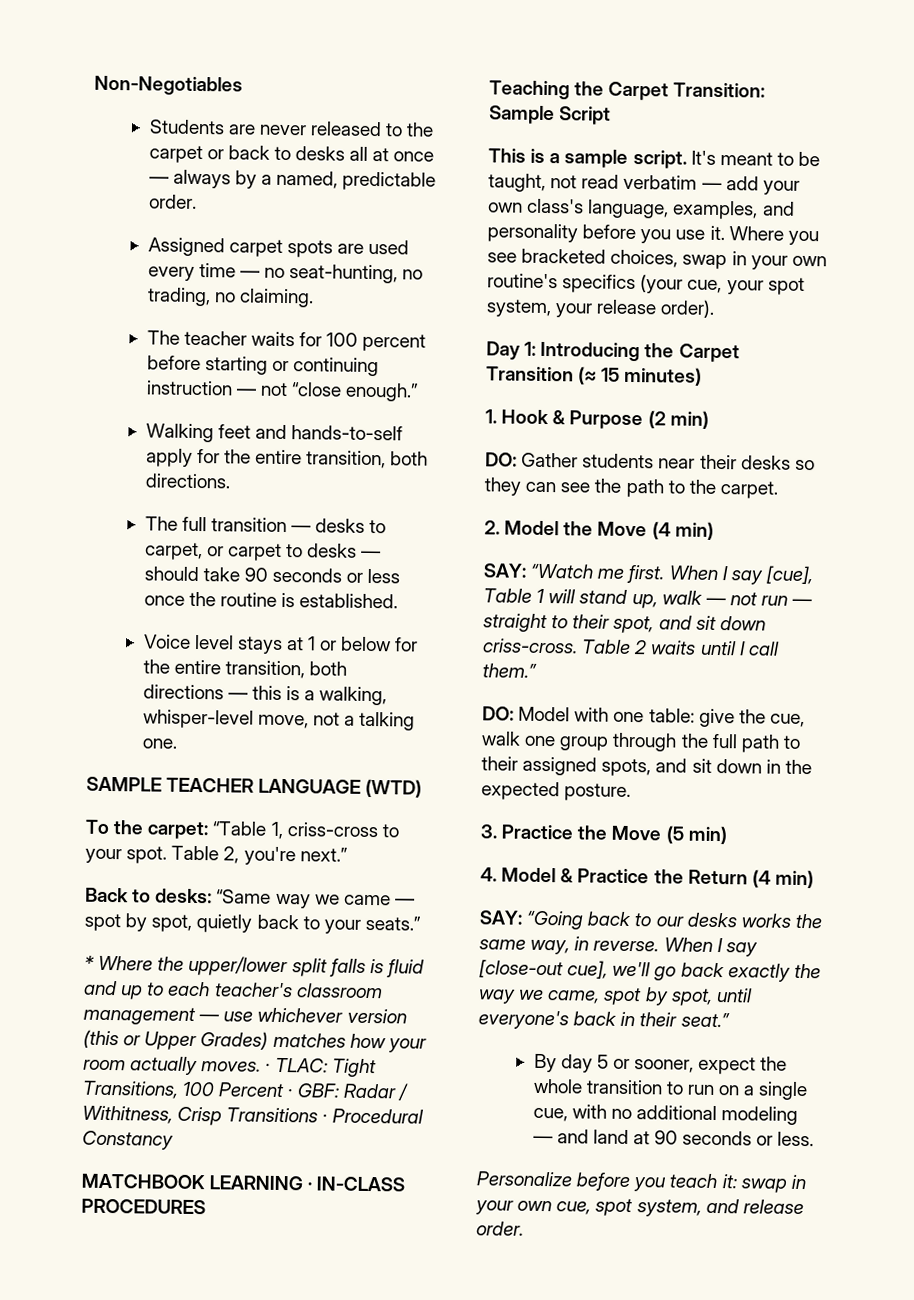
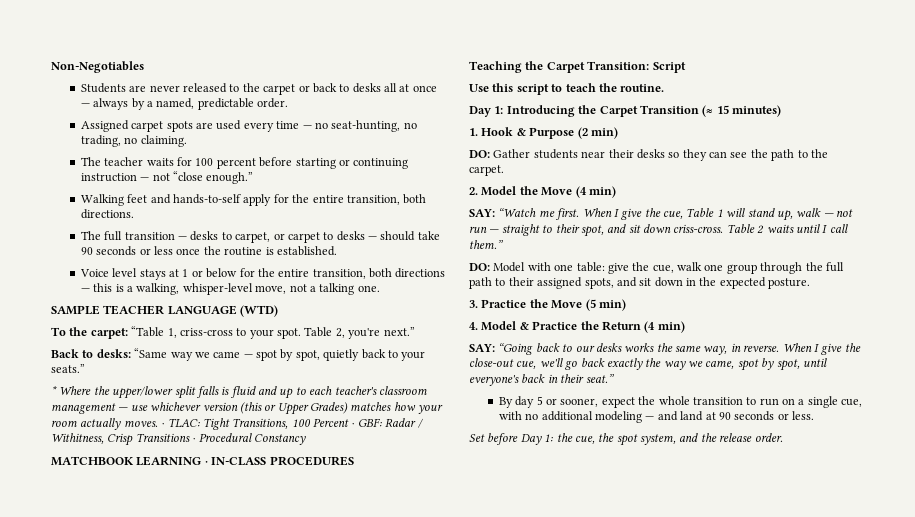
- Teaching the Carpet Transition: Sample Script
+ Teaching the Carpet Transition: Script
- This is a sample script. It's meant to be taught, not read verbatim — add your own class's language, examples, and personality before you use it. Where you see bracketed choices, swap in your own routine's specifics (your cue, your spot system, your release order).
+ Use this script to teach the routine.
- When I say [cue], Table 1 will stand up, walk — not run — straight to their spot, and sit down criss-cross.
+ When I give the cue, Table 1 will stand up, walk — not run — straight to their spot, and sit down criss-cross.
- When I say [close-out cue], we'll go back exactly the way we came, spot by spot, until everyone's back in their seat.”
+ When I give the close-out cue, we'll go back exactly the way we came, spot by spot, until everyone's back in their seat.”
- Personalize before you teach it: swap in your own cue, spot system, and release order.
+ Set before Day 1: the cue, the spot system, and the release order.

